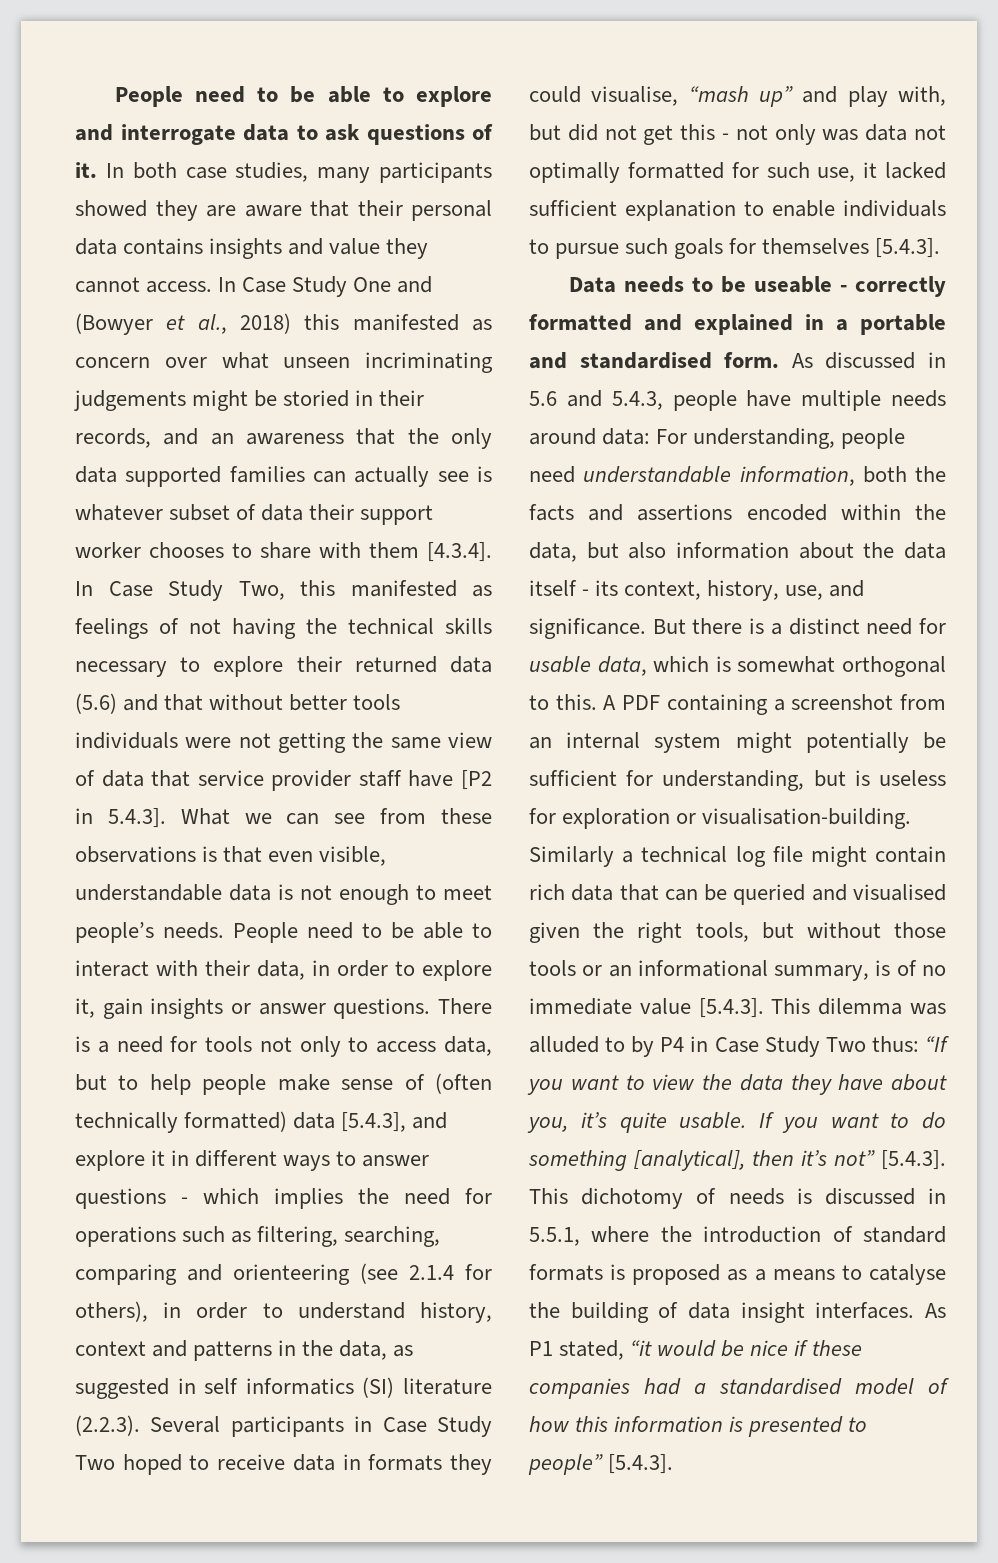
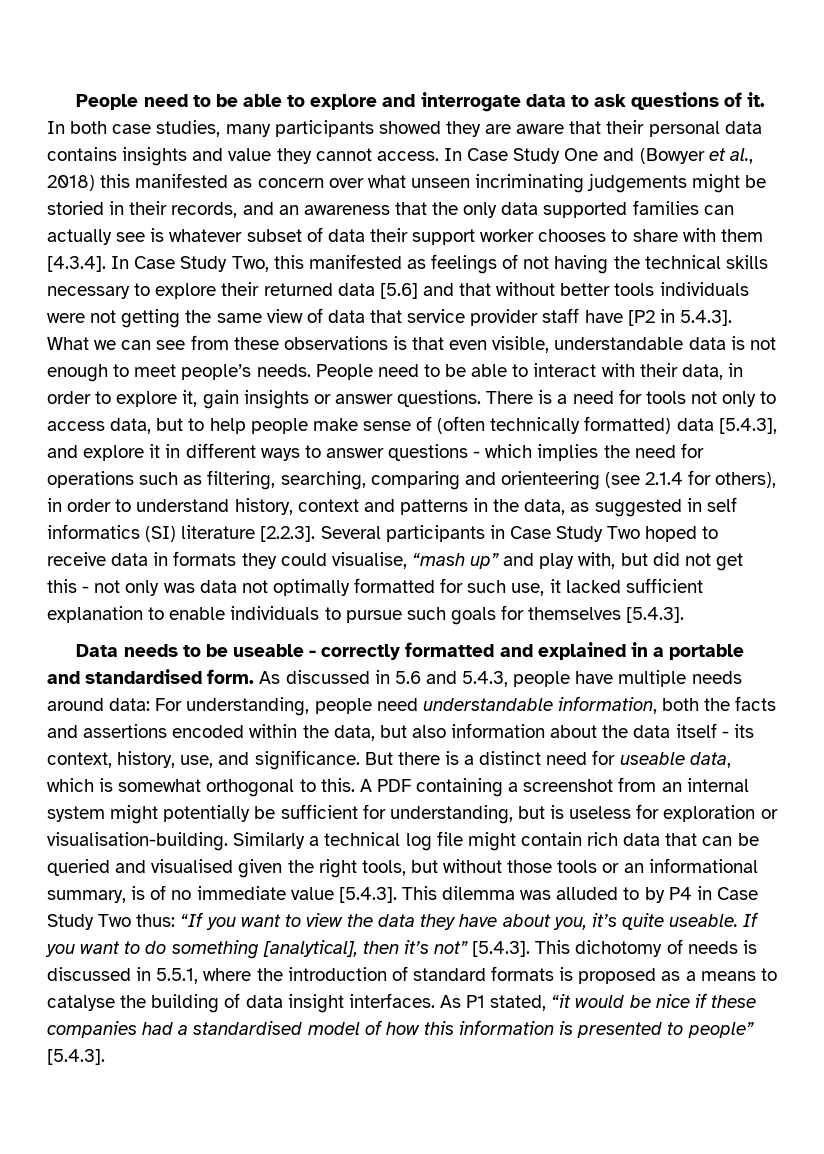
- In Case Study One and (Bowyer et al., 2018) this manifested as concern over what unseen incriminating judgements might be storied in their records, and an awareness that the only data supported families can actually see is whatever subset of data their support worker chooses to share with them [4.3.4]. In Case Study Two, this manifested as feelings of not having the technical skills necessary to explore their returned data (5.6) and that without better tools individuals were not getting the same view of data that service provider staff have [P2 in 5.4.3]. What we can see from these observations is that even visible, understandable data is not enough to meet people’s needs.
+ In Case Study One and (Bowyer et al., 2018) this manifested as concern over what unseen incriminating judgements might be storied in their records, and an awareness that the only data supported families can actually see is whatever subset of data their support worker chooses to share with them [4.3.4]. In Case Study Two, this manifested as feelings of not having the technical skills necessary to explore their returned data [5.6] and that without better tools individuals were not getting the same view of data that service provider staff have [P2 in 5.4.3]. What we can see from these observations is that even visible, understandable data is not enough to meet people’s needs.
- There is a need for tools not only to access data, but to help people make sense of (often technically formatted) data [5.4.3], and explore it in different ways to answer questions - which implies the need for operations such as filtering, searching, comparing and orienteering (see 2.1.4 for others), in order to understand history, context and patterns in the data, as suggested in self informatics (SI) literature (2.2.3). Several participants in Case Study Two hoped to receive data in formats they could visualise, “mash up” and play with, but did not get this - not only was data not optimally formatted for such use, it lacked sufficient explanation to enable individuals to pursue such goals for themselves [5.4.3].
+ There is a need for tools not only to access data, but to help people make sense of (often technically formatted) data [5.4.3], and explore it in different ways to answer questions - which implies the need for operations such as filtering, searching, comparing and orienteering (see 2.1.4 for others), in order to understand history, context and patterns in the data, as suggested in self informatics (SI) literature [2.2.3]. Several participants in Case Study Two hoped to receive data in formats they could visualise, “mash up” and play with, but did not get this - not only was data not optimally formatted for such use, it lacked sufficient explanation to enable individuals to pursue such goals for themselves [5.4.3].
- But there is a distinct need for usable data, which is somewhat orthogonal to this.
+ But there is a distinct need for useable data, which is somewhat orthogonal to this.
- Similarly a technical log file might contain rich data that can be queried and visualised given the right tools, but without those tools or an informational summary, is of no immediate value [5.4.3]. This dilemma was alluded to by P4 in Case Study Two thus: “If you want to view the data they have about you, it’s quite usable.
+ Similarly a technical log file might contain rich data that can be queried and visualised given the right tools, but without those tools or an informational summary, is of no immediate value [5.4.3]. This dilemma was alluded to by P4 in Case Study Two thus: “If you want to view the data they have about you, it’s quite useable.

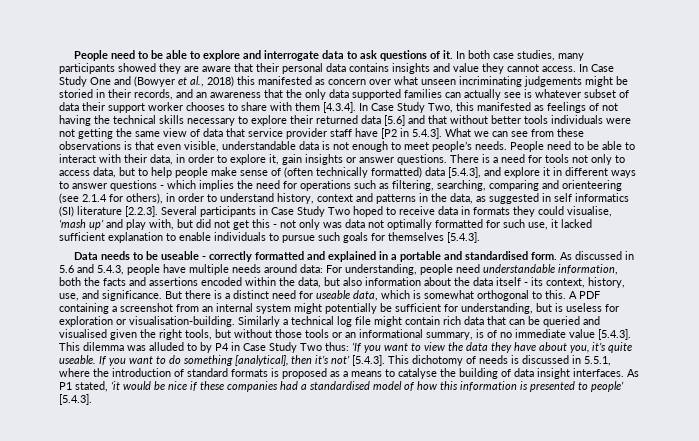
- There is a need for tools not only to access data, but to help people make sense of (often technically formatted) data [5.4.3], and explore it in different ways to answer questions - which implies the need for operations such as filtering, searching, comparing and orienteering (see 2.1.4 for others), in order to understand history, context and patterns in the data, as suggested in self informatics (SI) literature [2.2.3]. Several participants in Case Study Two hoped to receive data in formats they could visualise, “mash up” and play with, but did not get this - not only was data not optimally formatted for such use, it lacked sufficient explanation to enable individuals to pursue such goals for themselves [5.4.3].
+ There is a need for tools not only to access data, but to help people make sense of (often technically formatted) data [5.4.3], and explore it in different ways to answer questions - which implies the need for operations such as filtering, searching, comparing and orienteering (see 2.1.4 for others), in order to understand history, context and patterns in the data, as suggested in self informatics (SI) literature [2.2.3]. Several participants in Case Study Two hoped to receive data in formats they could visualise, ‘mash up’ and play with, but did not get this - not only was data not optimally formatted for such use, it lacked sufficient explanation to enable individuals to pursue such goals for themselves [5.4.3].
- Similarly a technical log file might contain rich data that can be queried and visualised given the right tools, but without those tools or an informational summary, is of no immediate value [5.4.3]. This dilemma was alluded to by P4 in Case Study Two thus: “If you want to view the data they have about you, it’s quite useable.
+ Similarly a technical log file might contain rich data that can be queried and visualised given the right tools, but without those tools or an informational summary, is of no immediate value [5.4.3]. This dilemma was alluded to by P4 in Case Study Two thus: ‘If you want to view the data they have about you, it’s quite useable.
- If you want to do something [analytical], then it’s not” [5.4.3]. This dichotomy of needs is discussed in 5.5.1, where the introduction of standard formats is proposed as a means to catalyse the building of data insight interfaces.
+ If you want to do something [analytical], then it’s not’ [5.4.3]. This dichotomy of needs is discussed in 5.5.1, where the introduction of standard formats is proposed as a means to catalyse the building of data insight interfaces.
- As P1 stated, “it would be nice if these companies had a standardised model of how this information is presented to people” [5.4.3].
+ As P1 stated, ‘it would be nice if these companies had a standardised model of how this information is presented to people’ [5.4.3].

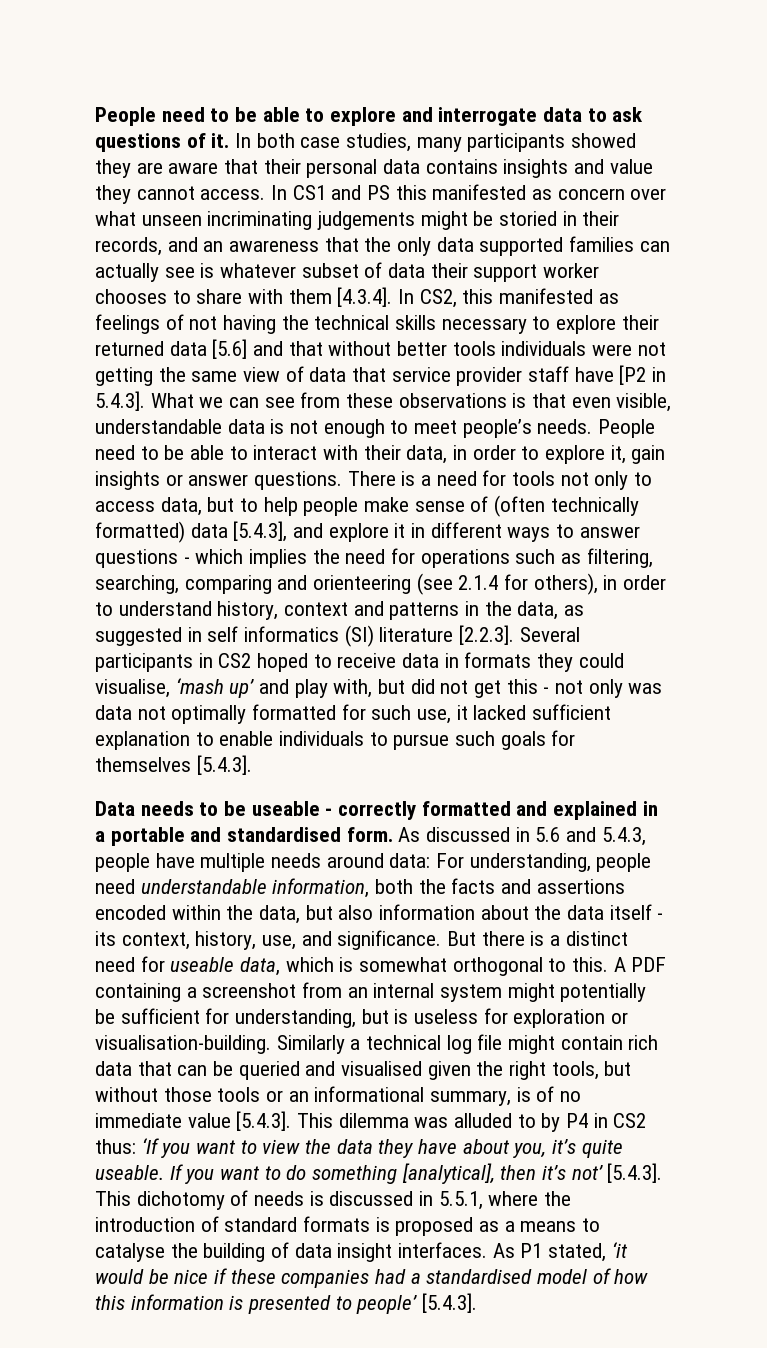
- In Case Study One and (Bowyer et al., 2018) this manifested as concern over what unseen incriminating judgements might be storied in their records, and an awareness that the only data supported families can actually see is whatever subset of data their support worker chooses to share with them [4.3.4]. In Case Study Two, this manifested as feelings of not having the technical skills necessary to explore their returned data [5.6] and that without better tools individuals were not getting the same view of data that service provider staff have [P2 in 5.4.3]. What we can see from these observations is that even visible, understandable data is not enough to meet people’s needs.
+ In CS1 and PS this manifested as concern over what unseen incriminating judgements might be storied in their records, and an awareness that the only data supported families can actually see is whatever subset of data their support worker chooses to share with them [4.3.4]. In CS2, this manifested as feelings of not having the technical skills necessary to explore their returned data [5.6] and that without better tools individuals were not getting the same view of data that service provider staff have [P2 in 5.4.3]. What we can see from these observations is that even visible, understandable data is not enough to meet people’s needs.
- There is a need for tools not only to access data, but to help people make sense of (often technically formatted) data [5.4.3], and explore it in different ways to answer questions - which implies the need for operations such as filtering, searching, comparing and orienteering (see 2.1.4 for others), in order to understand history, context and patterns in the data, as suggested in self informatics (SI) literature [2.2.3]. Several participants in Case Study Two hoped to receive data in formats they could visualise, ‘mash up’ and play with, but did not get this - not only was data not optimally formatted for such use, it lacked sufficient explanation to enable individuals to pursue such goals for themselves [5.4.3].
+ There is a need for tools not only to access data, but to help people make sense of (often technically formatted) data [5.4.3], and explore it in different ways to answer questions - which implies the need for operations such as filtering, searching, comparing and orienteering (see 2.1.4 for others), in order to understand history, context and patterns in the data, as suggested in self informatics (SI) literature [2.2.3]. Several participants in CS2 hoped to receive data in formats they could visualise, ‘mash up’ and play with, but did not get this - not only was data not optimally formatted for such use, it lacked sufficient explanation to enable individuals to pursue such goals for themselves [5.4.3].
- Similarly a technical log file might contain rich data that can be queried and visualised given the right tools, but without those tools or an informational summary, is of no immediate value [5.4.3]. This dilemma was alluded to by P4 in Case Study Two thus: ‘If you want to view the data they have about you, it’s quite useable.
+ Similarly a technical log file might contain rich data that can be queried and visualised given the right tools, but without those tools or an informational summary, is of no immediate value [5.4.3]. This dilemma was alluded to by P4 in CS2 thus: ‘If you want to view the data they have about you, it’s quite useable.

